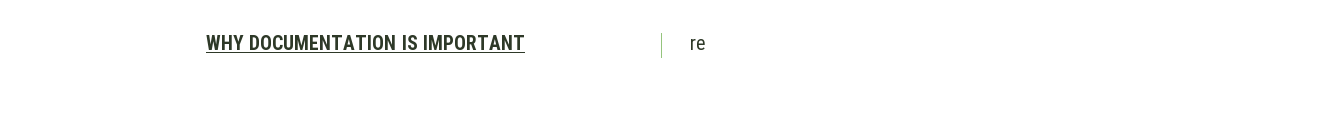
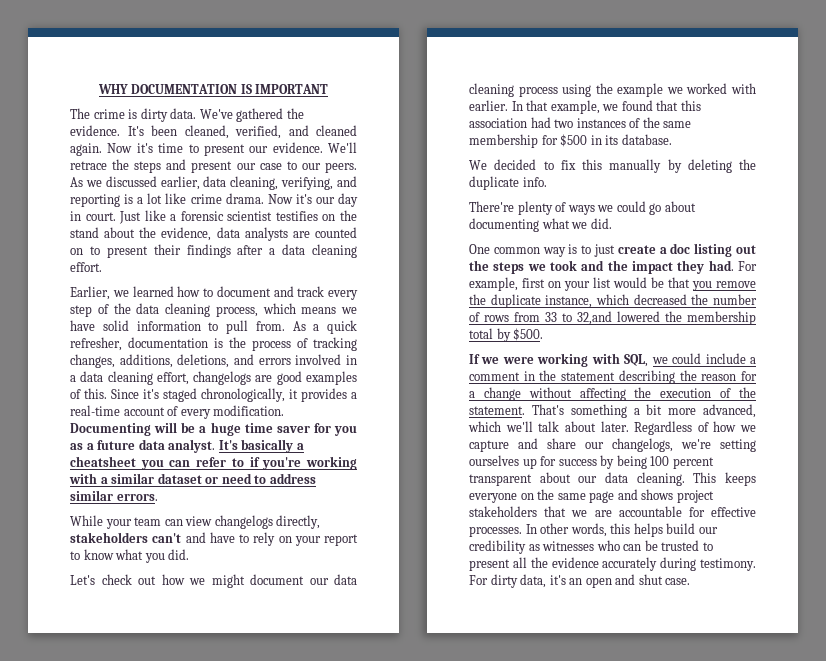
- re
+ The crime is dirty data. We've gathered the evidence. It's been cleaned, verified, and cleaned again. Now it's time to present our evidence. We'll retrace the steps and present our case to our peers. As we discussed earlier, data cleaning, verifying, and reporting is a lot like crime drama. Now it's our day in court. Just like a forensic scientist testifies on the stand about the evidence, data analysts are counted on to present their findings after a data cleaning effort.
+ Earlier, we learned how to document and track every step of the data cleaning process, which means we have solid information to pull from. As a quick refresher, documentation is the process of tracking changes, additions, deletions, and errors involved in a data cleaning effort, changelogs are good examples of this. Since it's staged chronologically, it provides a real-time account of every modification. Documenting will be a huge time saver for you as a future data analyst. It's basically a cheatsheet you can refer to if you're working with a similar dataset or need to address similar errors.
+ While your team can view changelogs directly, stakeholders can't and have to rely on your report to know what you did.
+ Let's check out how we might document our data cleaning process using the example we worked with earlier. In that example, we found that this association had two instances of the same membership for $500 in its database.
+ We decided to fix this manually by deleting the duplicate info.
+ There're plenty of ways we could go about documenting what we did.
+ One common way is to just create a doc listing out the steps we took and the impact they had. For example, first on your list would be that you remove the duplicate instance, which decreased the number of rows from 33 to 32,and lowered the membership total by $500.
+ If we were working with SQL, we could include a comment in the statement describing the reason for a change without affecting the execution of the statement. That's something a bit more advanced, which we'll talk about later. Regardless of how we capture and share our changelogs, we're setting ourselves up for success by being 100 percent transparent about our data cleaning. This keeps everyone on the same page and shows project stakeholders that we are accountable for effective processes. In other words, this helps build our credibility as witnesses who can be trusted to present all the evidence accurately during testimony. For dirty data, it's an open and shut case.

